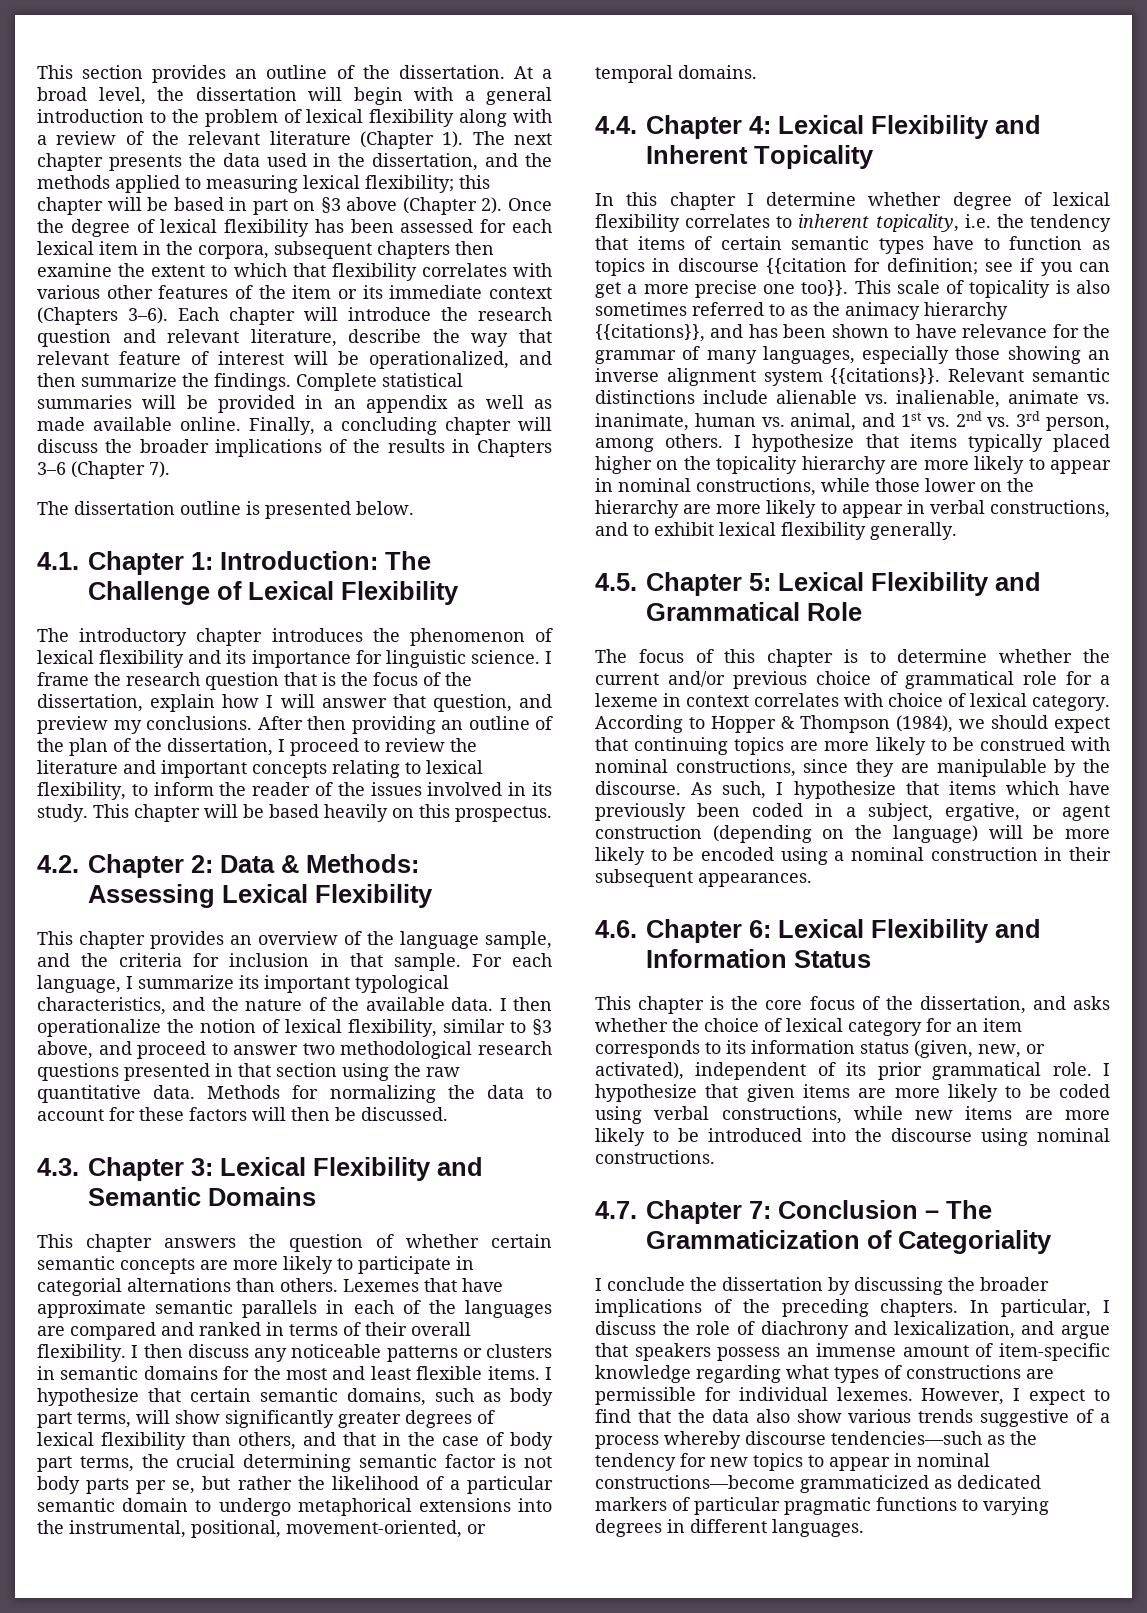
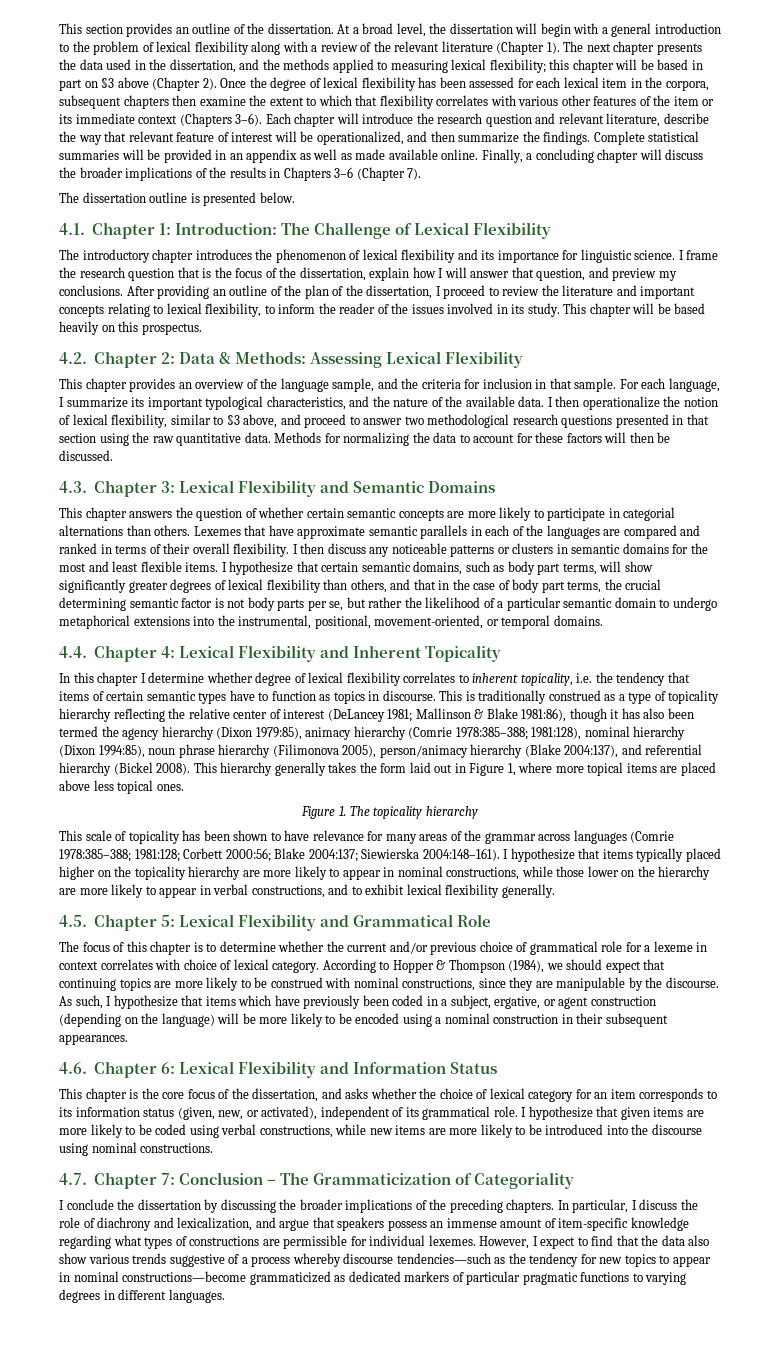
- After then providing an outline of the plan of the dissertation, I proceed to review the literature and important concepts relating to lexical flexibility, to inform the reader of the issues involved in its study.
+ After providing an outline of the plan of the dissertation, I proceed to review the literature and important concepts relating to lexical flexibility, to inform the reader of the issues involved in its study.
- In this chapter I determine whether degree of lexical flexibility correlates to inherent topicality, i.e. the tendency that items of certain semantic types have to function as topics in discourse {{citation for definition; see if you can get a more precise one too}}. This scale of topicality is also sometimes referred to as the animacy hierarchy {{citations}}, and has been shown to have relevance for the grammar of many languages, especially those showing an inverse alignment system {{citations}}. Relevant semantic distinctions include alienable vs. inalienable, animate vs. inanimate, human vs. animal, and 1st vs. 2nd vs. 3rd person, among others.
+ In this chapter I determine whether degree of lexical flexibility correlates to inherent topicality, i.e. the tendency that items of certain semantic types have to function as topics in discourse. This is traditionally construed as a type of topicality hierarchy reflecting the relative center of interest (DeLancey 1981; Mallinson & Blake 1981:86), though it has also been termed the agency hierarchy (Dixon 1979:85), animacy hierarchy (Comrie 1978:385–388; 1981:128), nominal hierarchy (Dixon 1994:85), noun phrase hierarchy (Filimonova 2005), person/animacy hierarchy (Blake 2004:137), and referential hierarchy (Bickel 2008). This hierarchy generally takes the form laid out in Figure 1, where more topical items are placed above less topical ones.
+ Figure 1. The topicality hierarchy
+ This scale of topicality has been shown to have relevance for many areas of the grammar across languages (Comrie 1978:385–388; 1981:128; Corbett 2000:56; Blake 2004:137; Siewierska 2004:148–161).
- This chapter is the core focus of the dissertation, and asks whether the choice of lexical category for an item corresponds to its information status (given, new, or activated), independent of its prior grammatical role.
+ This chapter is the core focus of the dissertation, and asks whether the choice of lexical category for an item corresponds to its information status (given, new, or activated), independent of its grammatical role.

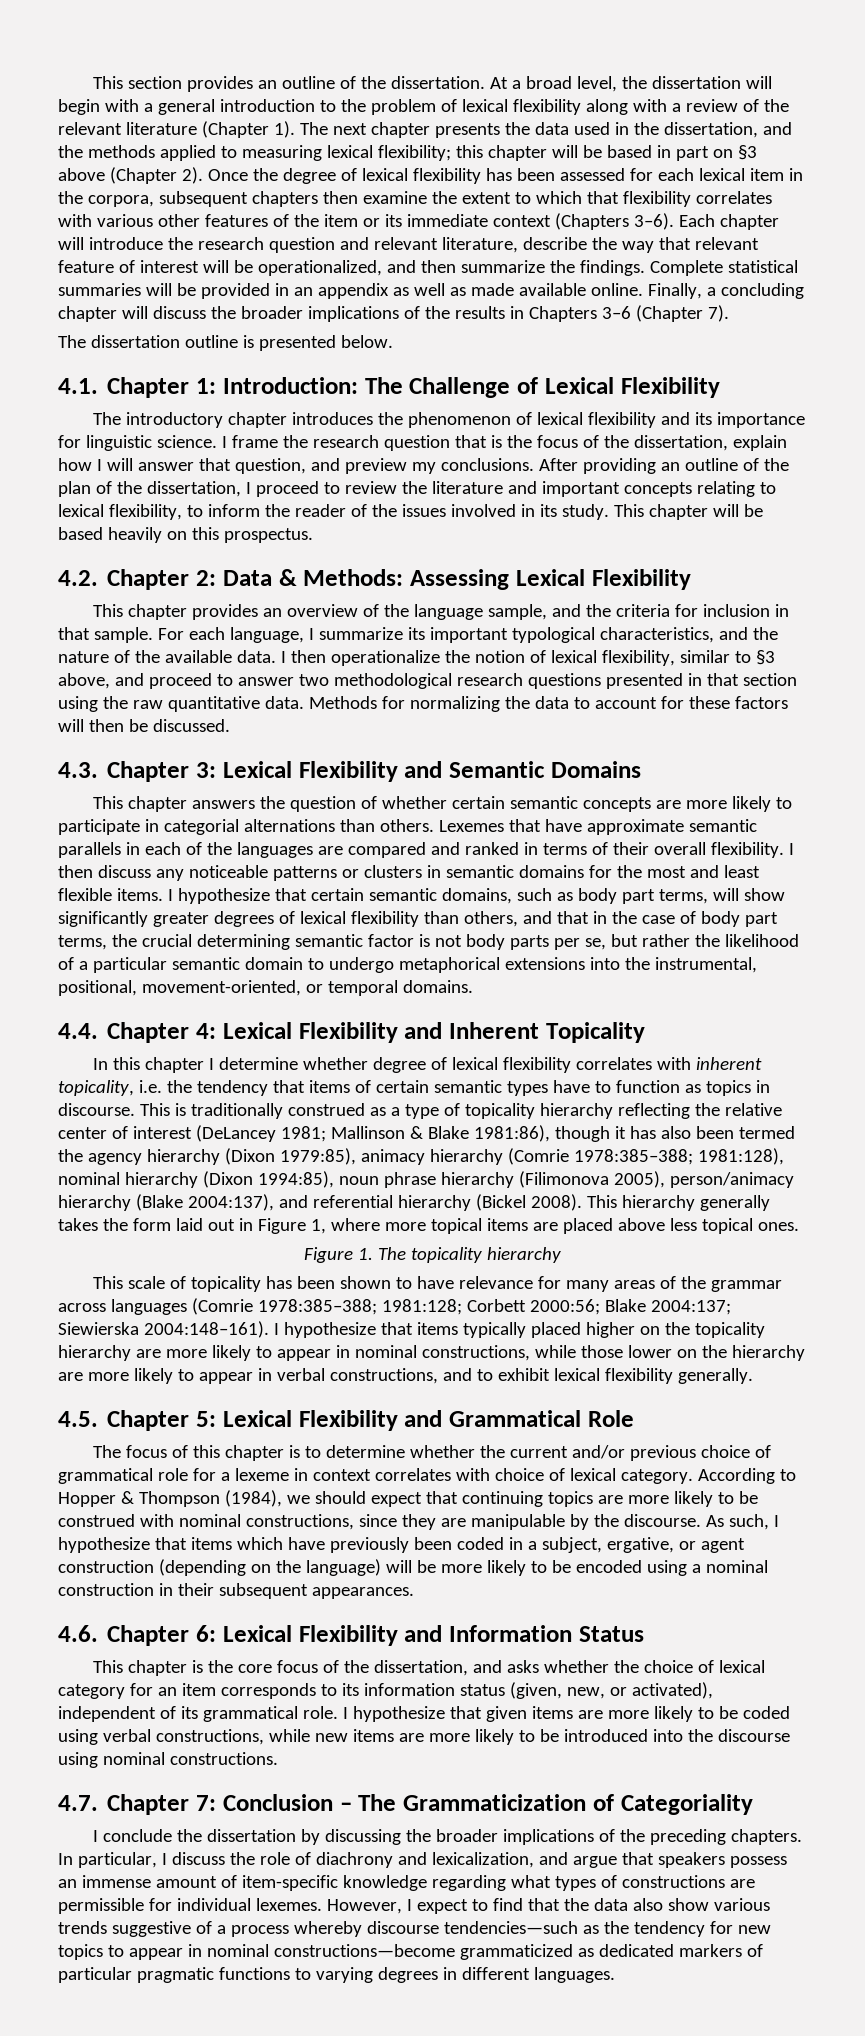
- In this chapter I determine whether degree of lexical flexibility correlates to inherent topicality, i.e. the tendency that items of certain semantic types have to function as topics in discourse.
+ In this chapter I determine whether degree of lexical flexibility correlates with inherent topicality, i.e. the tendency that items of certain semantic types have to function as topics in discourse.

